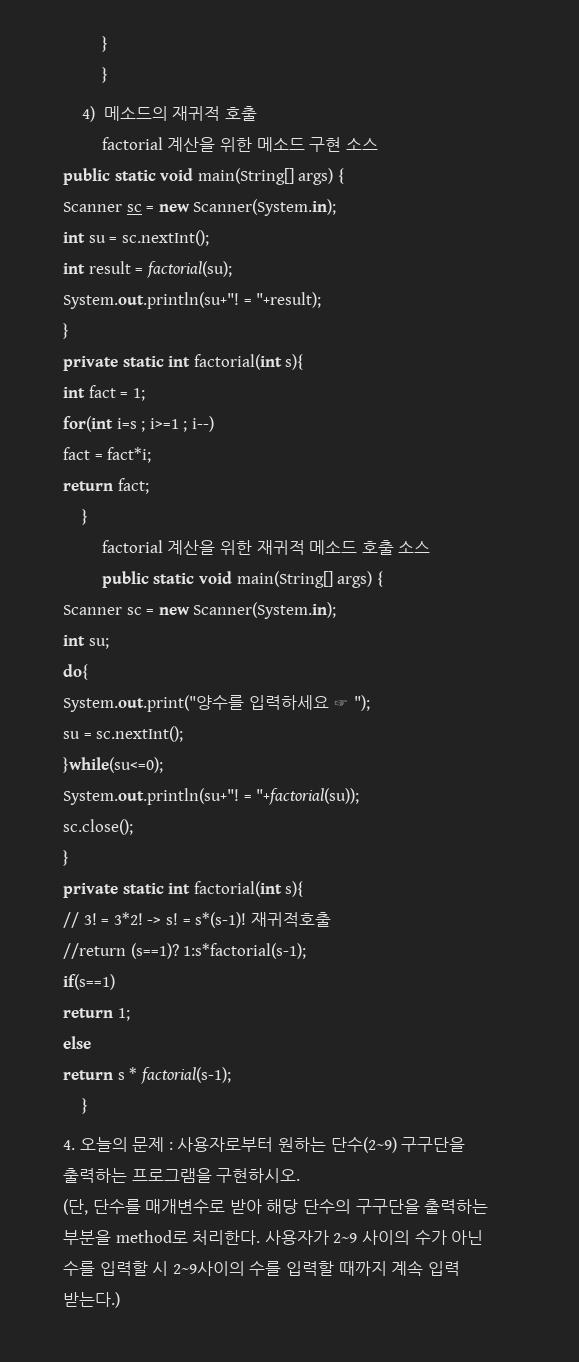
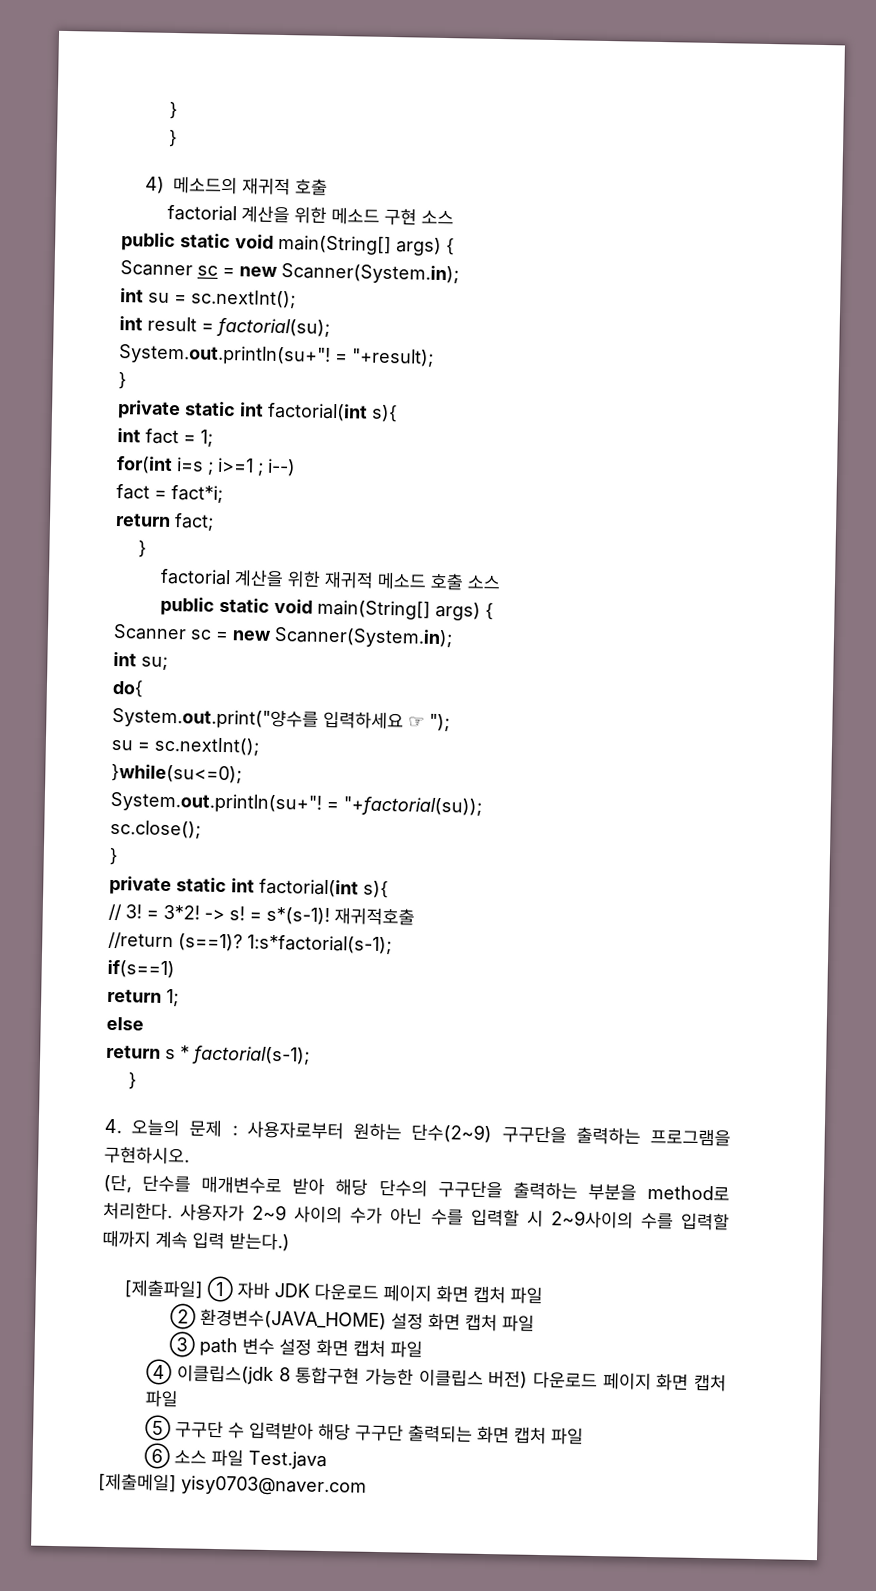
+ [제출파일] ① 자바 JDK 다운로드 페이지 화면 캡처 파일
+ ② 환경변수(JAVA_HOME) 설정 화면 캡처 파일
+ ③ path 변수 설정 화면 캡처 파일
+ ④ 이클립스(jdk 8 통합구현 가능한 이클립스 버전) 다운로드 페이지 화면 캡처 파일
+ ⑤ 구구단 수 입력받아 해당 구구단 출력되는 화면 캡처 파일
+ ⑥ 소스 파일 Test.java
+ [제출메일] yisy0703@naver.com

